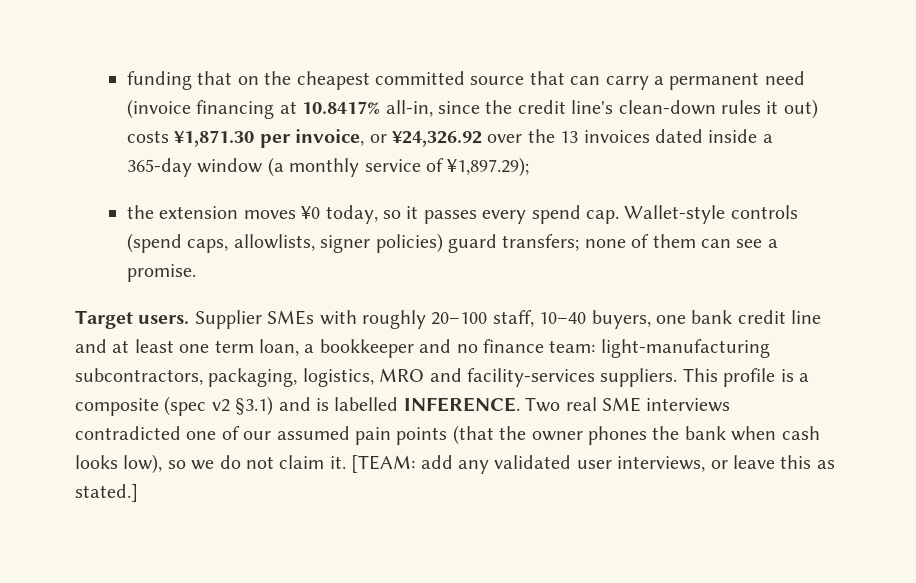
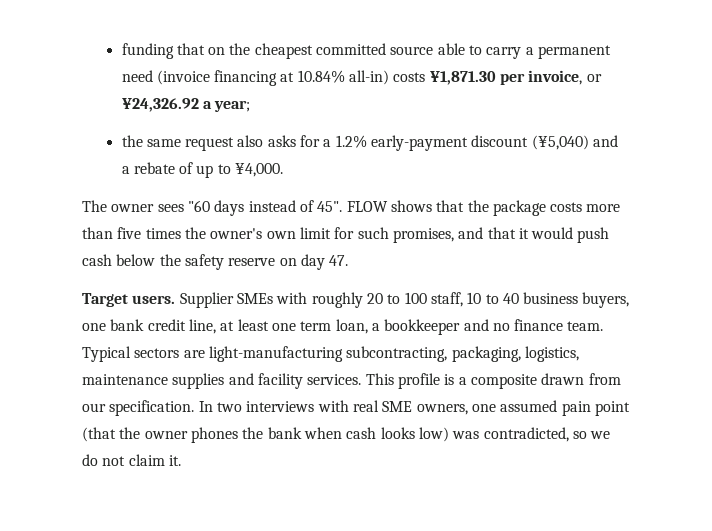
- funding that on the cheapest committed source that can carry a permanent need (invoice financing at 10.8417% all-in, since the credit line's clean-down rules it out) costs ¥1,871.30 per invoice, or ¥24,326.92 over the 13 invoices dated inside a 365-day window (a monthly service of ¥1,897.29);
- the extension moves ¥0 today, so it passes every spend cap. Wallet-style controls (spend caps, allowlists, signer policies) guard transfers; none of them can see a promise.
+ funding that on the cheapest committed source able to carry a permanent need (invoice financing at 10.84% all-in) costs ¥1,871.30 per invoice, or ¥24,326.92 a year;
+ the same request also asks for a 1.2% early-payment discount (¥5,040) and a rebate of up to ¥4,000.
+ The owner sees "60 days instead of 45". FLOW shows that the package costs more than five times the owner's own limit for such promises, and that it would push cash below the safety reserve on day 47.
- Supplier SMEs with roughly 20–100 staff, 10–40 buyers, one bank credit line and at least one term loan, a bookkeeper and no finance team: light-manufacturing subcontractors, packaging, logistics, MRO and facility-services suppliers.
+ Supplier SMEs with roughly 20 to 100 staff, 10 to 40 business buyers, one bank credit line, at least one term loan, a bookkeeper and no finance team. Typical sectors are light-manufacturing subcontracting, packaging, logistics, maintenance supplies and facility services.
- This profile is a composite (spec v2 §3.1) and is labelled INFERENCE. Two real SME interviews contradicted one of our assumed pain points (that the owner phones the bank when cash looks low), so we do not claim it. [TEAM: add any validated user interviews, or leave this as stated.]
+ This profile is a composite drawn from our specification. In two interviews with real SME owners, one assumed pain point (that the owner phones the bank when cash looks low) was contradicted, so we do not claim it.

